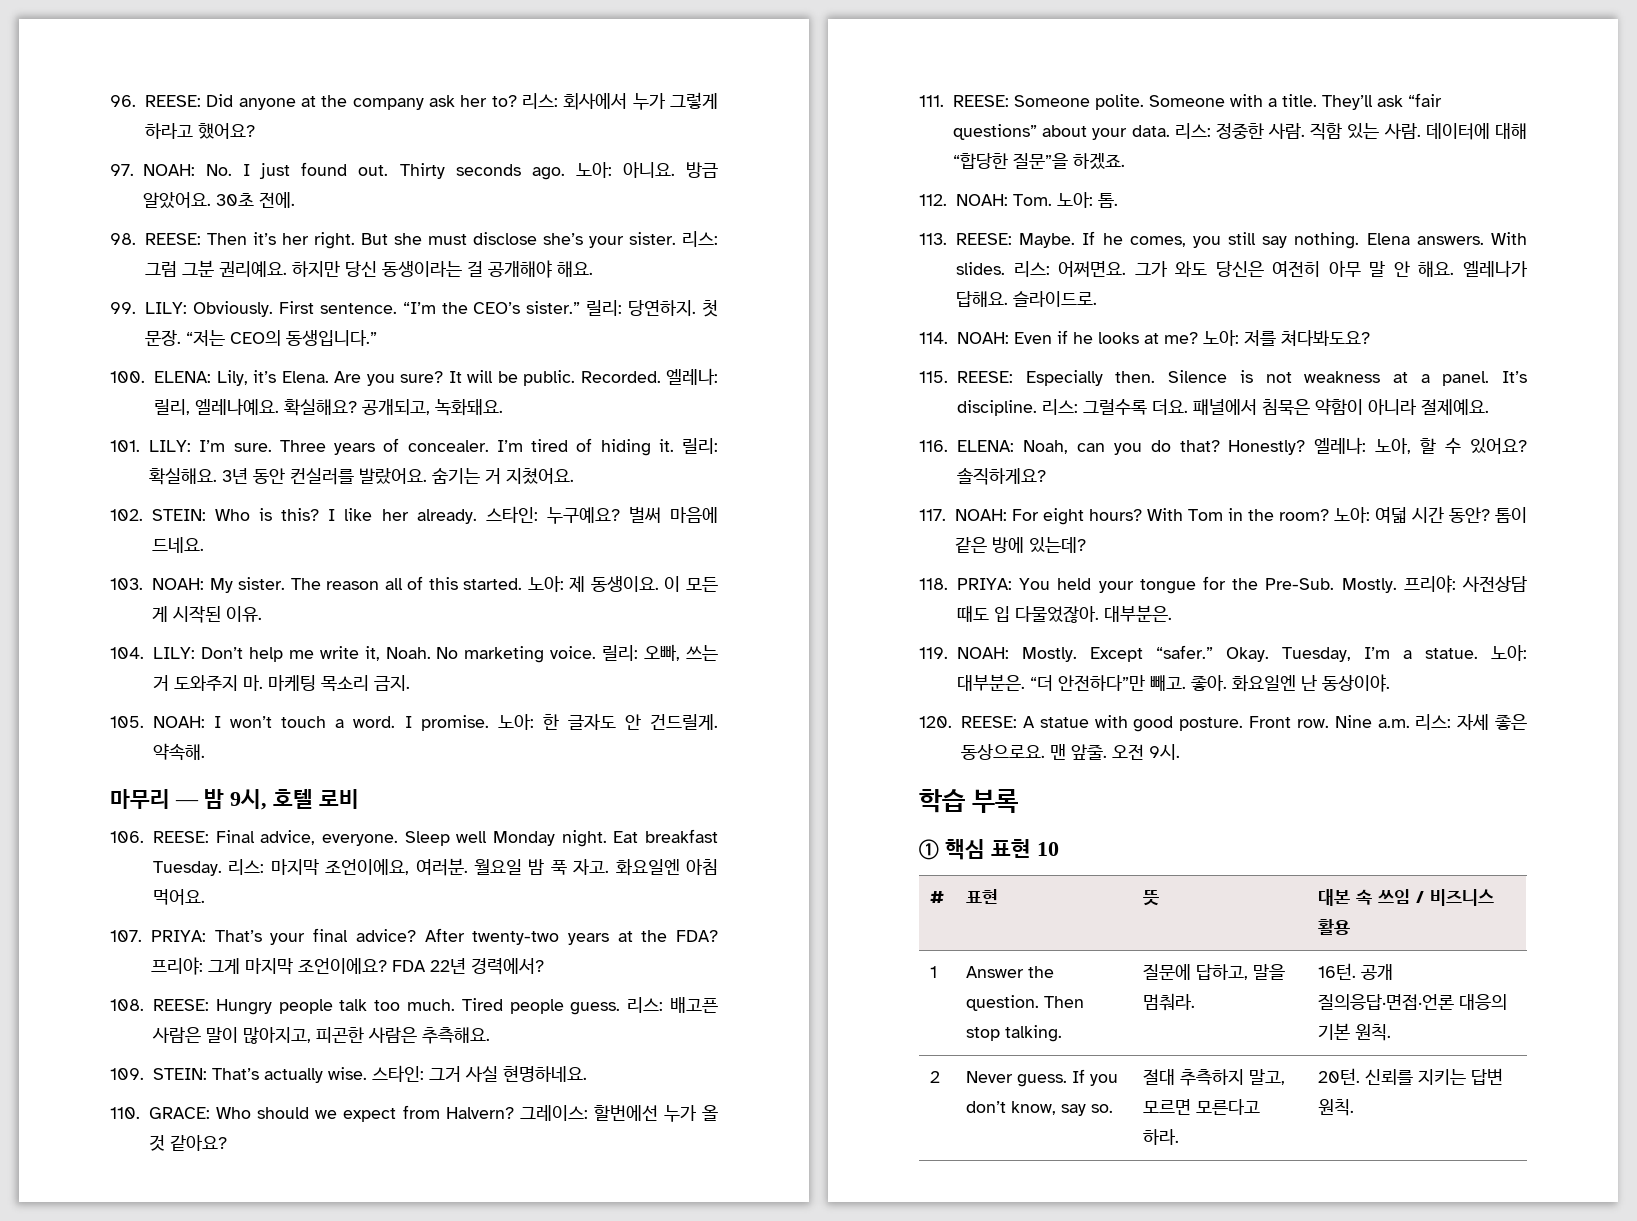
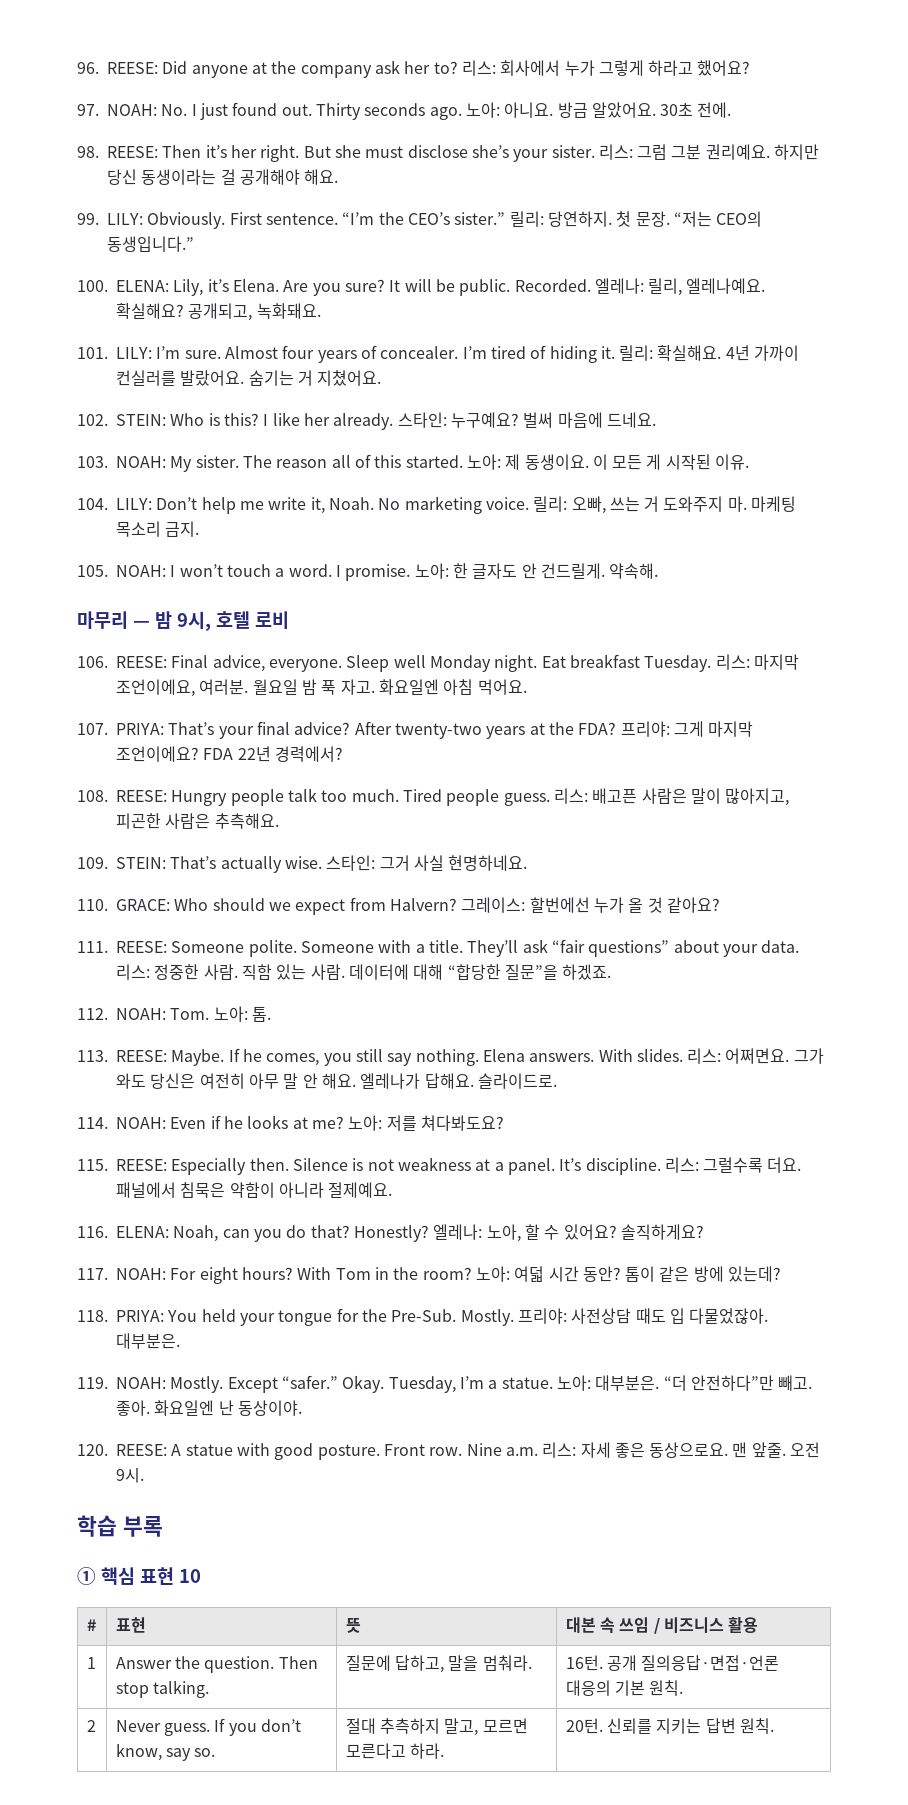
- Three years of concealer.
+ Almost four years of concealer.
- 3년 동안 컨실러를 발랐어요.
+ 4년 가까이 컨실러를 발랐어요.

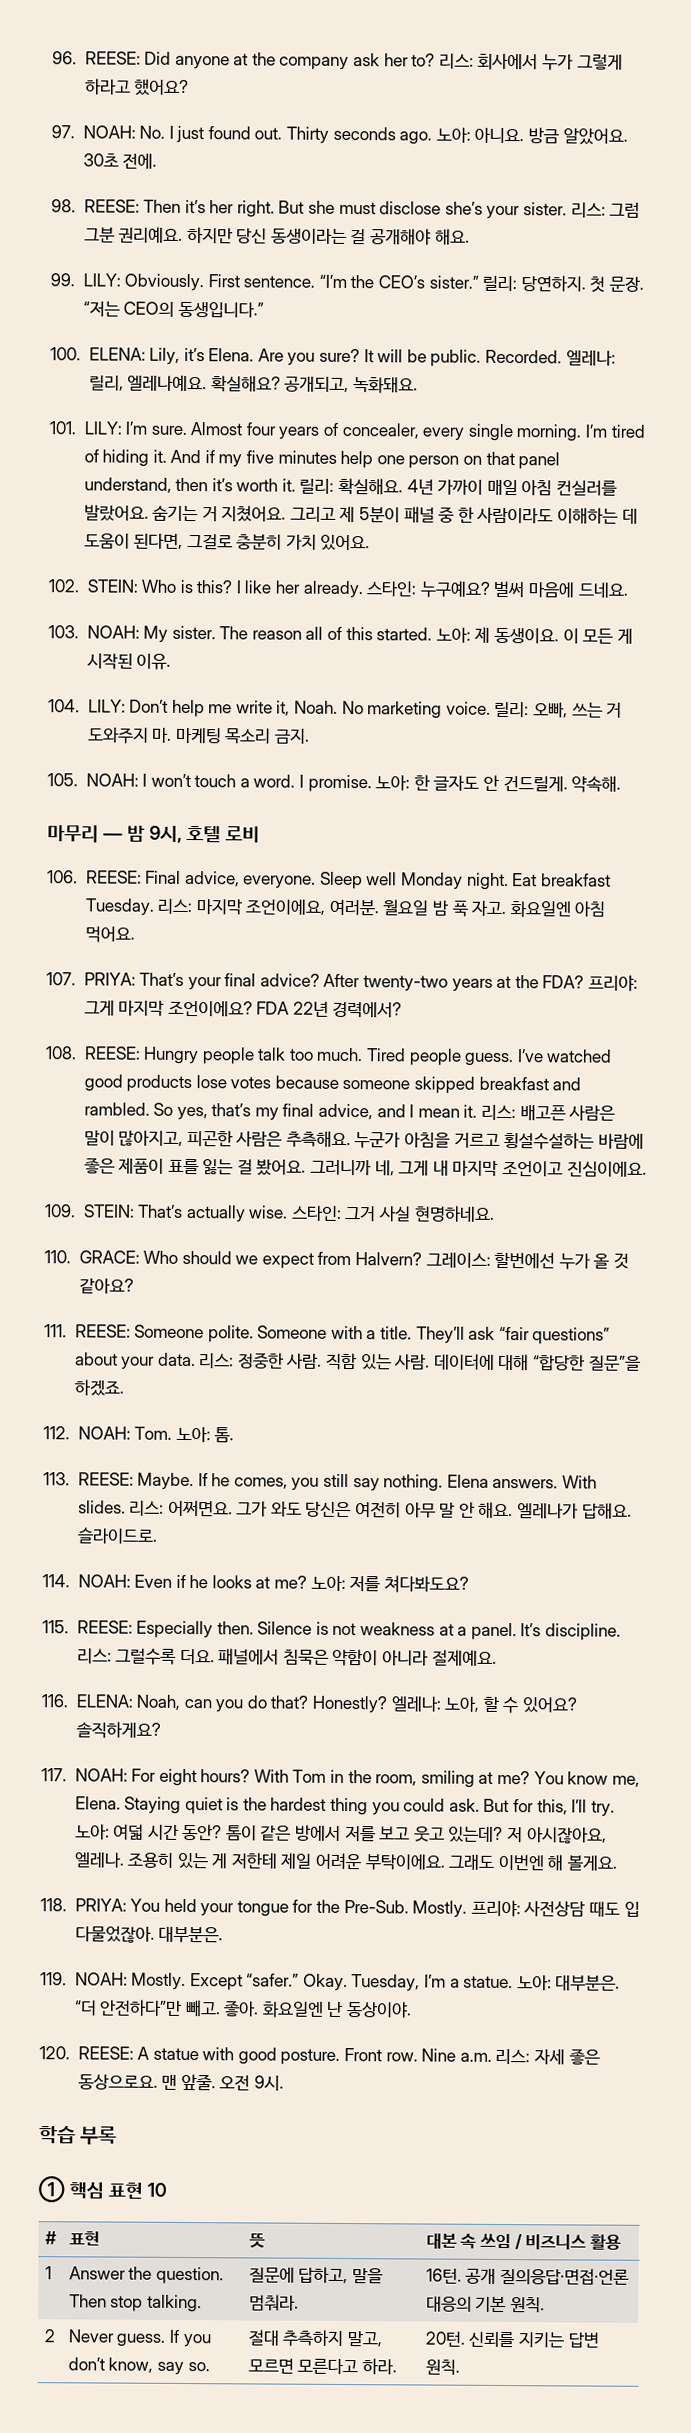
- Almost four years of concealer.
+ Almost four years of concealer, every single morning.
+ And if my five minutes help one person on that panel understand, then it’s worth it.
- 4년 가까이 컨실러를 발랐어요.
+ 4년 가까이 매일 아침 컨실러를 발랐어요.
+ 그리고 제 5분이 패널 중 한 사람이라도 이해하는 데 도움이 된다면, 그걸로 충분히 가치 있어요.
+ I’ve watched good products lose votes because someone skipped breakfast and rambled. So yes, that’s my final advice, and I mean it.
+ 누군가 아침을 거르고 횡설수설하는 바람에 좋은 제품이 표를 잃는 걸 봤어요. 그러니까 네, 그게 내 마지막 조언이고 진심이에요.
- With Tom in the room?
+ With Tom in the room, smiling at me? You know me, Elena. Staying quiet is the hardest thing you could ask. But for this, I’ll try.
- 톰이 같은 방에 있는데?
+ 톰이 같은 방에서 저를 보고 웃고 있는데? 저 아시잖아요, 엘레나. 조용히 있는 게 저한테 제일 어려운 부탁이에요. 그래도 이번엔 해 볼게요.

